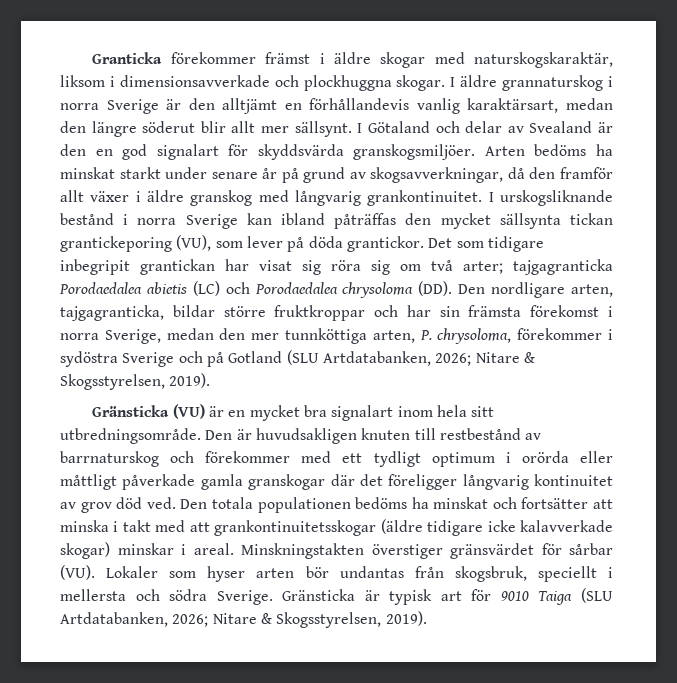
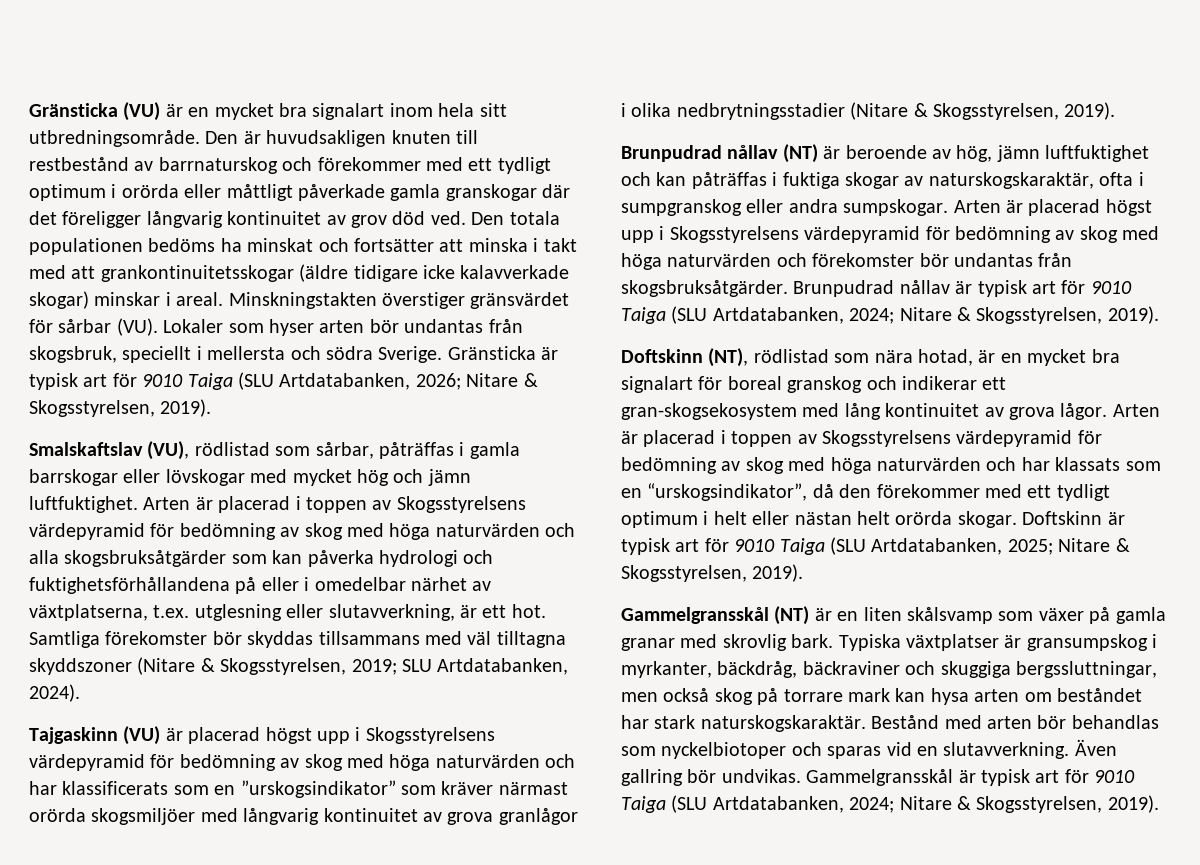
- Granticka förekommer främst i äldre skogar med naturskogskaraktär, liksom i dimensionsavverkade och plockhuggna skogar. I äldre grannaturskog i norra Sverige är den alltjämt en förhållandevis vanlig karaktärsart, medan den längre söderut blir allt mer sällsynt. I Götaland och delar av Svealand är den en god signalart för skyddsvärda granskogsmiljöer. Arten bedöms ha minskat starkt under senare år på grund av skogsavverkningar, då den framför allt växer i äldre granskog med långvarig grankontinuitet. I urskogsliknande bestånd i norra Sverige kan ibland påträffas den mycket sällsynta tickan grantickeporing (VU), som lever på döda grantickor. Det som tidigare inbegripit grantickan har visat sig röra sig om två arter; tajgagranticka Porodaedalea abietis (LC) och Porodaedalea chrysoloma (DD). Den nordligare arten, tajgagranticka, bildar större fruktkroppar och har sin främsta förekomst i norra Sverige, medan den mer tunnköttiga arten, P. chrysoloma, förekommer i sydöstra Sverige och på Gotland (SLU Artdatabanken, 2026; Nitare & Skogsstyrelsen, 2019).
+ Smalskaftslav (VU), rödlistad som sårbar, påträffas i gamla barrskogar eller lövskogar med mycket hög och jämn luftfuktighet. Arten är placerad i toppen av Skogsstyrelsens värdepyramid för bedömning av skog med höga naturvärden och alla skogsbruksåtgärder som kan påverka hydrologi och fuktighetsförhållandena på eller i omedelbar närhet av växtplatserna, t.ex. utglesning eller slutavverkning, är ett hot. Samtliga förekomster bör skyddas tillsammans med väl tilltagna skyddszoner (Nitare & Skogsstyrelsen, 2019; SLU Artdatabanken, 2024).
+ Tajgaskinn (VU) är placerad högst upp i Skogsstyrelsens värdepyramid för bedömning av skog med höga naturvärden och har klassificerats som en ”urskogsindikator” som kräver närmast orörda skogsmiljöer med långvarig kontinuitet av grova granlågor i olika nedbrytningsstadier (Nitare & Skogsstyrelsen, 2019).
+ Brunpudrad nållav (NT) är beroende av hög, jämn luftfuktighet och kan påträffas i fuktiga skogar av naturskogskaraktär, ofta i sumpgranskog eller andra sumpskogar. Arten är placerad högst upp i Skogsstyrelsens värdepyramid för bedömning av skog med höga naturvärden och förekomster bör undantas från skogsbruksåtgärder. Brunpudrad nållav är typisk art för 9010 Taiga (SLU Artdatabanken, 2024; Nitare & Skogsstyrelsen, 2019).
+ Doftskinn (NT), rödlistad som nära hotad, är en mycket bra signalart för boreal granskog och indikerar ett gran-skogsekosystem med lång kontinuitet av grova lågor. Arten är placerad i toppen av Skogsstyrelsens värdepyramid för bedömning av skog med höga naturvärden och har klassats som en “urskogsindikator”, då den förekommer med ett tydligt optimum i helt eller nästan helt orörda skogar. Doftskinn är typisk art för 9010 Taiga (SLU Artdatabanken, 2025; Nitare & Skogsstyrelsen, 2019).
+ Gammelgransskål (NT) är en liten skålsvamp som växer på gamla granar med skrovlig bark. Typiska växtplatser är gransumpskog i myrkanter, bäckdråg, bäckraviner och skuggiga bergssluttningar, men också skog på torrare mark kan hysa arten om beståndet har stark naturskogskaraktär. Bestånd med arten bör behandlas som nyckelbiotoper och sparas vid en slutavverkning. Även gallring bör undvikas. Gammelgransskål är typisk art för 9010 Taiga (SLU Artdatabanken, 2024; Nitare & Skogsstyrelsen, 2019).

